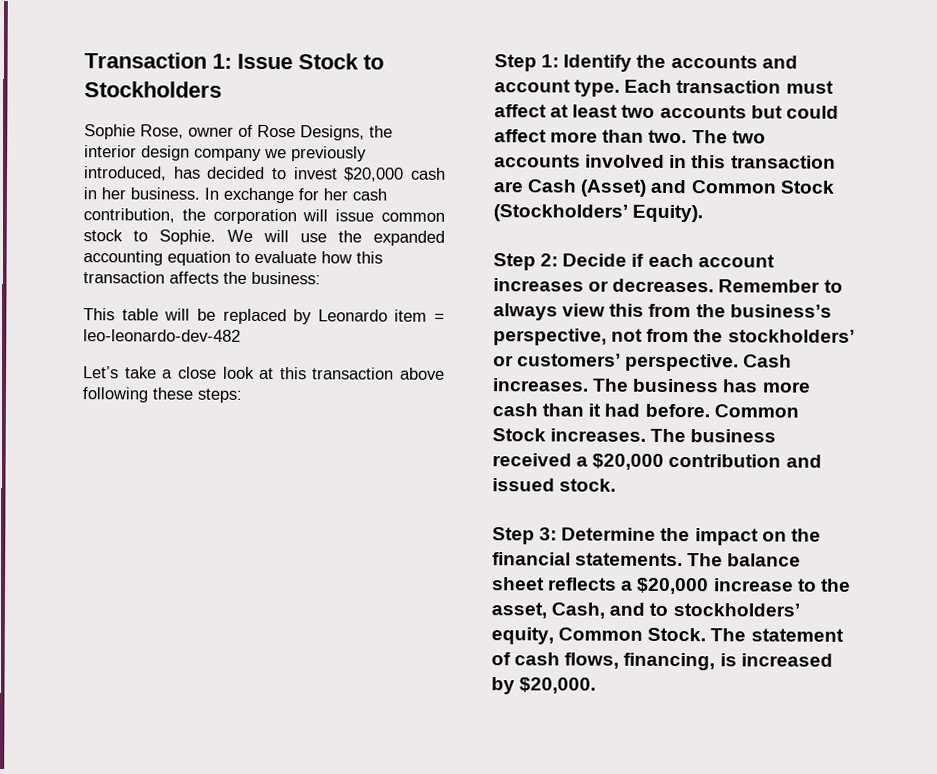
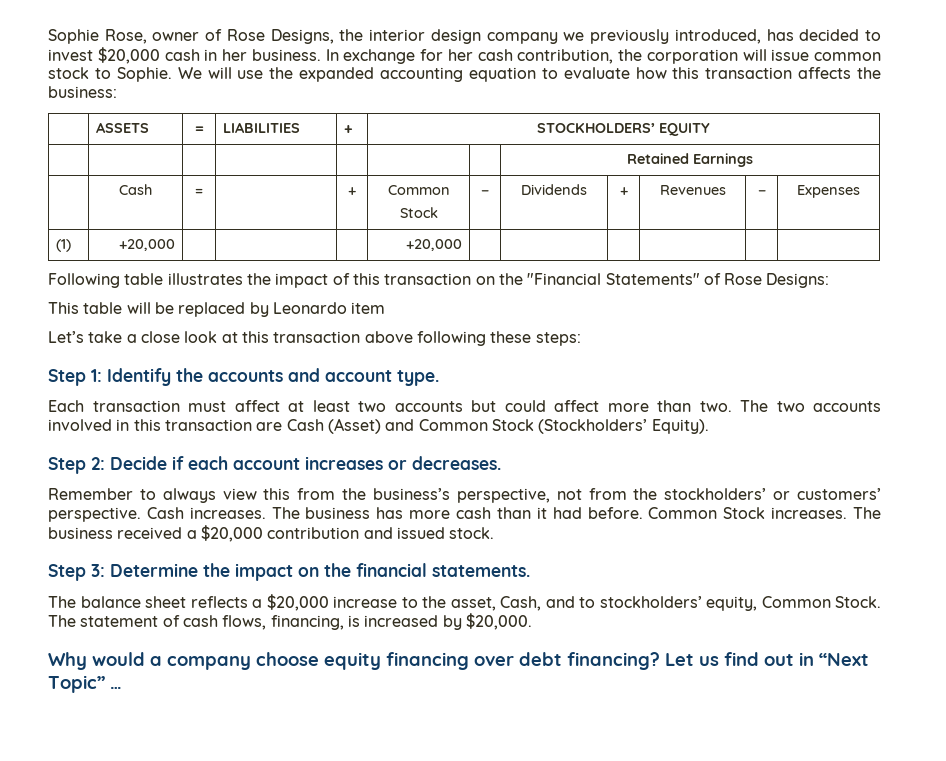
- Transaction 1: Issue Stock to Stockholders
+ | ASSETS | = | LIABILITIES | + | STOCKHOLDERS’ EQUITY
+ | | | | | | | Retained Earnings
+ | Cash | = | | + | Common
+ Stock | − | Dividends | + | Revenues | − | Expenses
+ (1) | +20,000 | | | | +20,000 | | | | | |
+ Following table illustrates the impact of this transaction on the "Financial Statements" of Rose Designs:
- This table will be replaced by Leonardo item = leo-leonardo-dev-482
+ This table will be replaced by Leonardo item
- Step 1: Identify the accounts and account type. Each transaction must affect at least two accounts but could affect more than two.
+ Step 1: Identify the accounts and account type.
+ Each transaction must affect at least two accounts but could affect more than two.
- Step 2: Decide if each account increases or decreases. Remember to always view this from the business’s perspective, not from the stockholders’ or customers’ perspective.
+ Step 2: Decide if each account increases or decreases.
+ Remember to always view this from the business’s perspective, not from the stockholders’ or customers’ perspective.
- Step 3: Determine the impact on the financial statements. The balance sheet reflects a $20,000 increase to the asset, Cash, and to stockholders’ equity, Common Stock.
+ Step 3: Determine the impact on the financial statements.
+ The balance sheet reflects a $20,000 increase to the asset, Cash, and to stockholders’ equity, Common Stock.
+ Why would a company choose equity financing over debt financing? Let us find out in “Next Topic” …

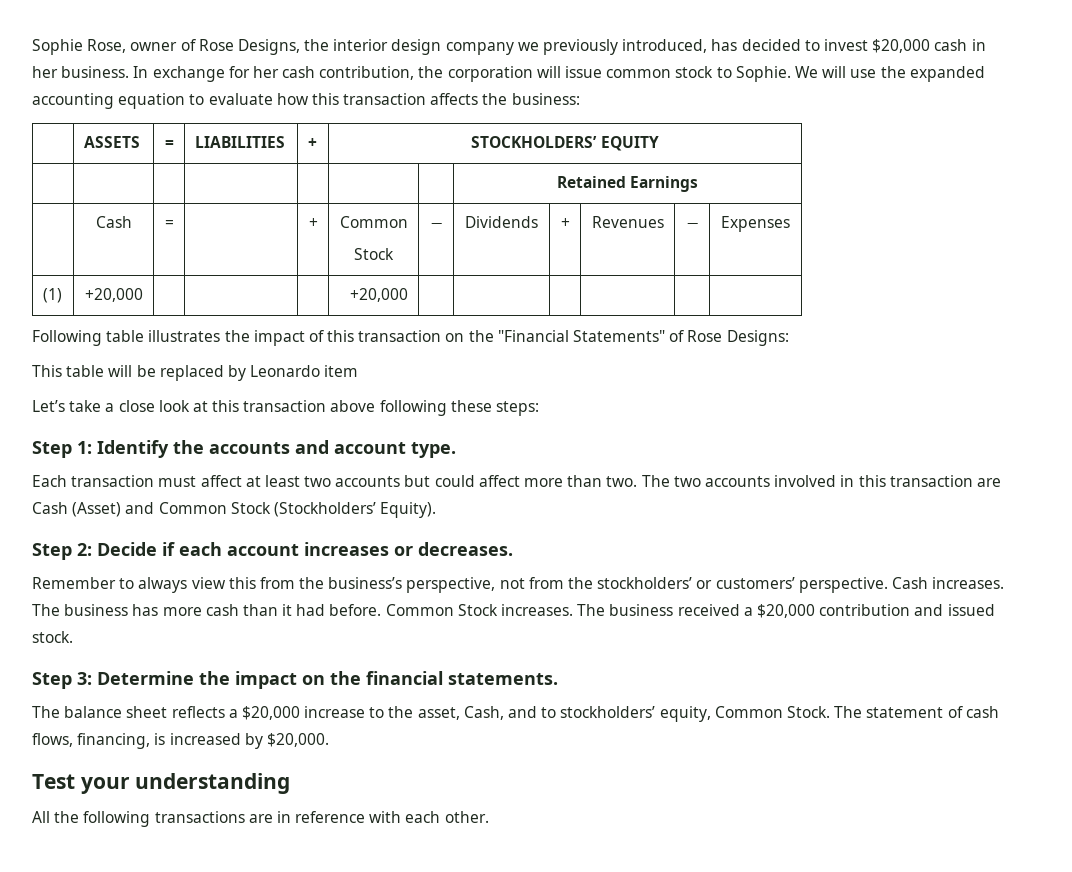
- Why would a company choose equity financing over debt financing? Let us find out in “Next Topic” …
+ Test your understanding
+ All the following transactions are in reference with each other.

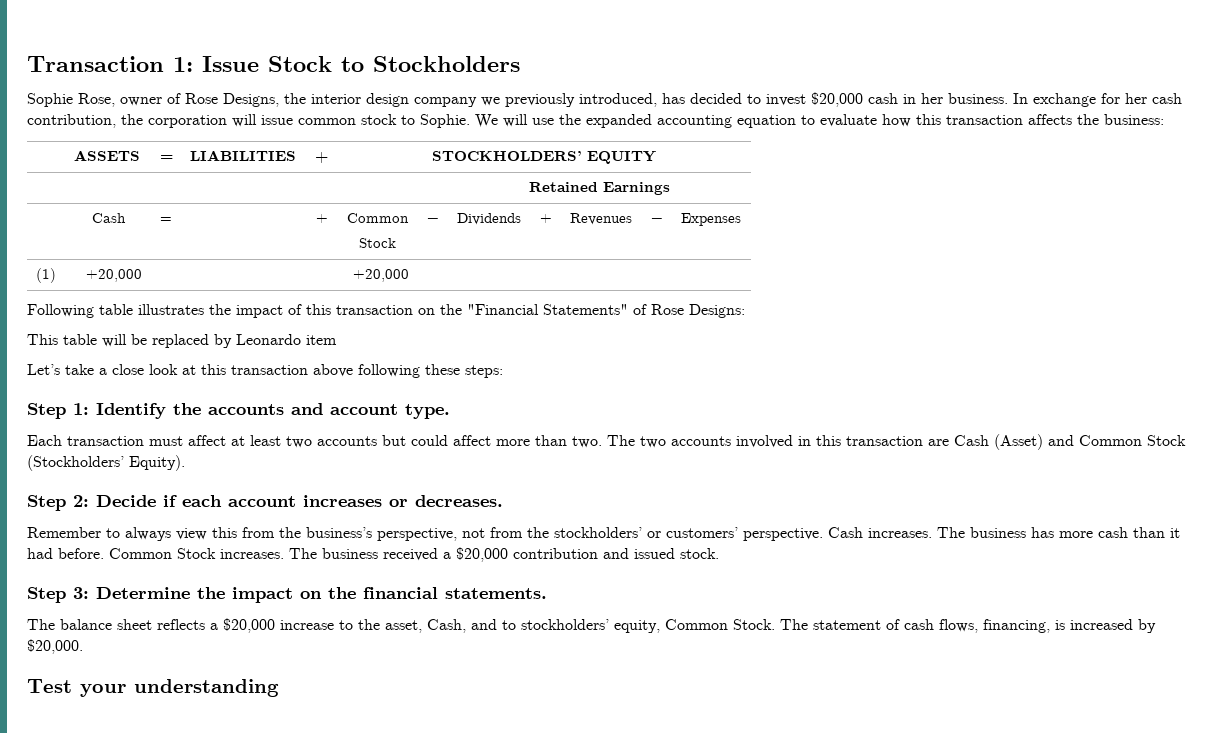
+ Transaction 1: Issue Stock to Stockholders
- All the following transactions are in reference with each other.

